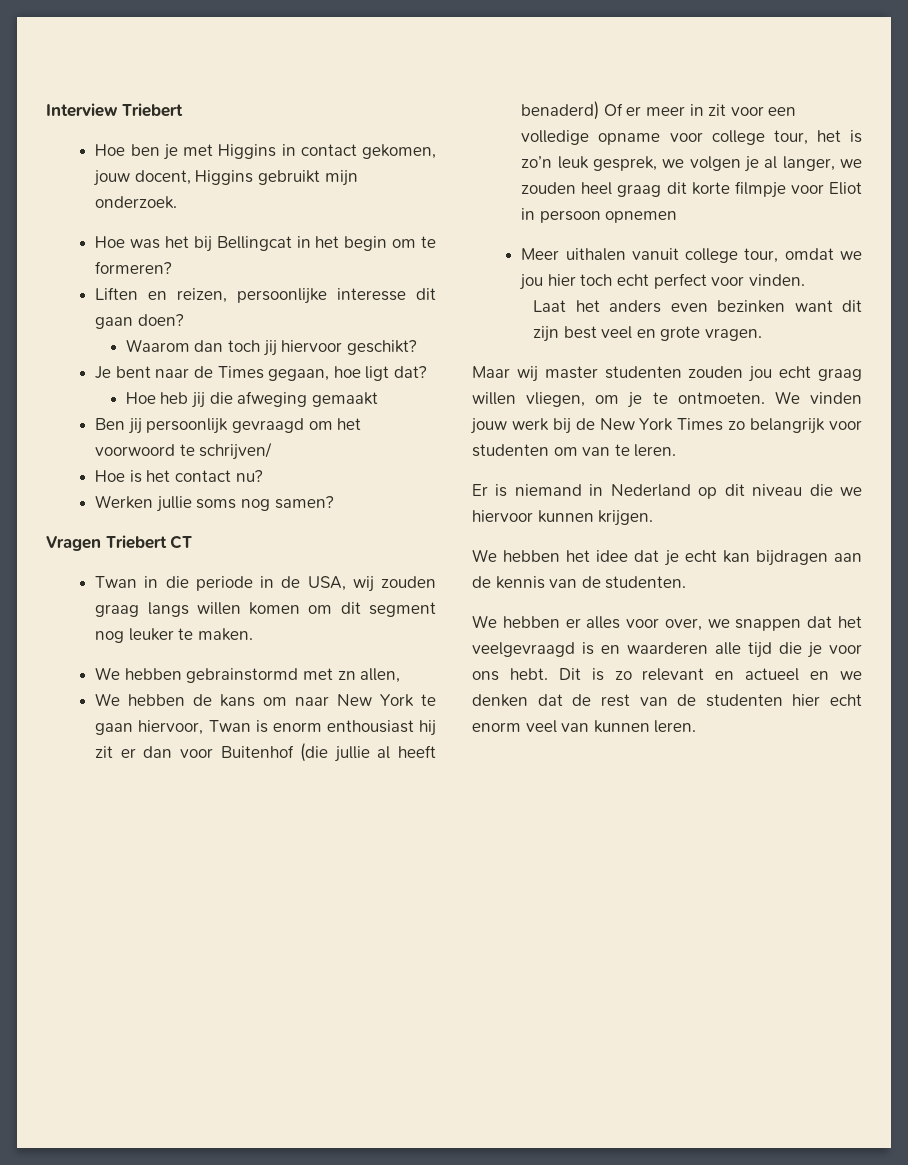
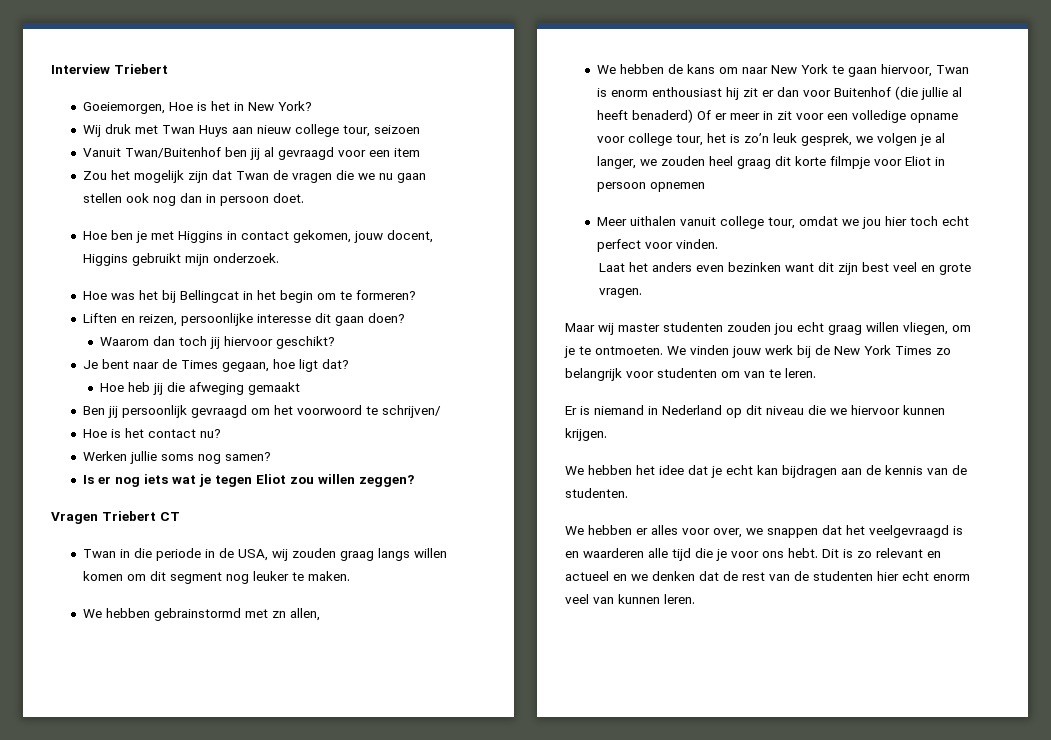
+ Goeiemorgen, Hoe is het in New York?
+ Wij druk met Twan Huys aan nieuw college tour, seizoen
+ Vanuit Twan/Buitenhof ben jij al gevraagd voor een item
+ Zou het mogelijk zijn dat Twan de vragen die we nu gaan stellen ook nog dan in persoon doet.
+ Is er nog iets wat je tegen Eliot zou willen zeggen?

